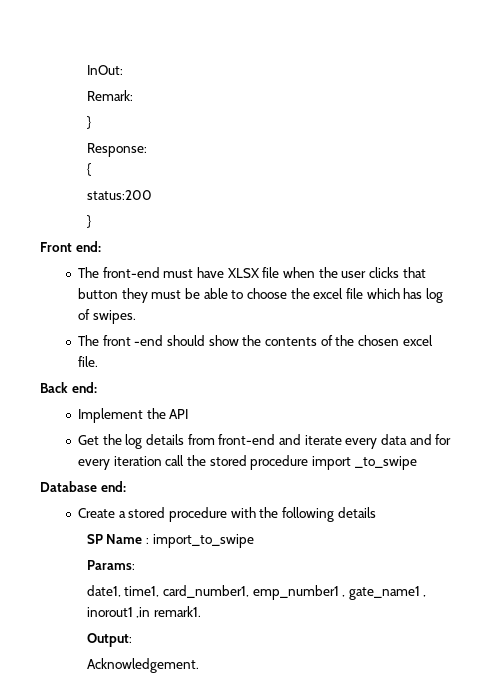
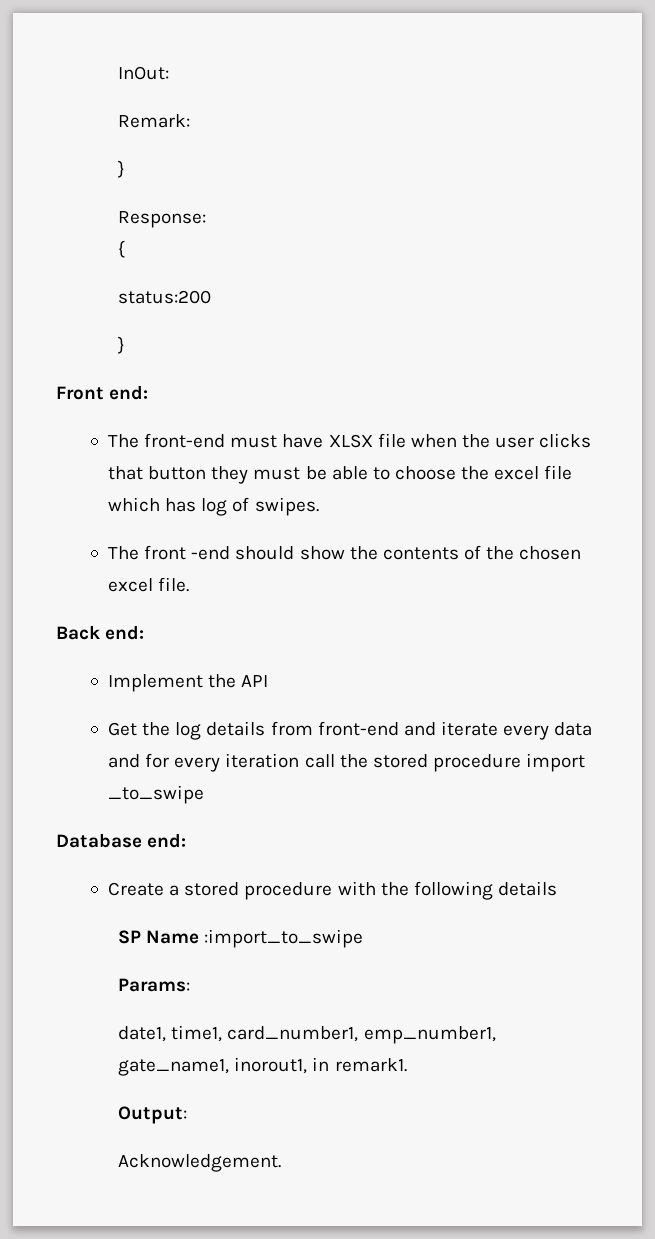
- SP Name : import_to_swipe
+ SP Name :import_to_swipe
- date1, time1, card_number1, emp_number1 , gate_name1 , inorout1 ,in remark1.
+ date1, time1, card_number1, emp_number1, gate_name1, inorout1, in remark1.

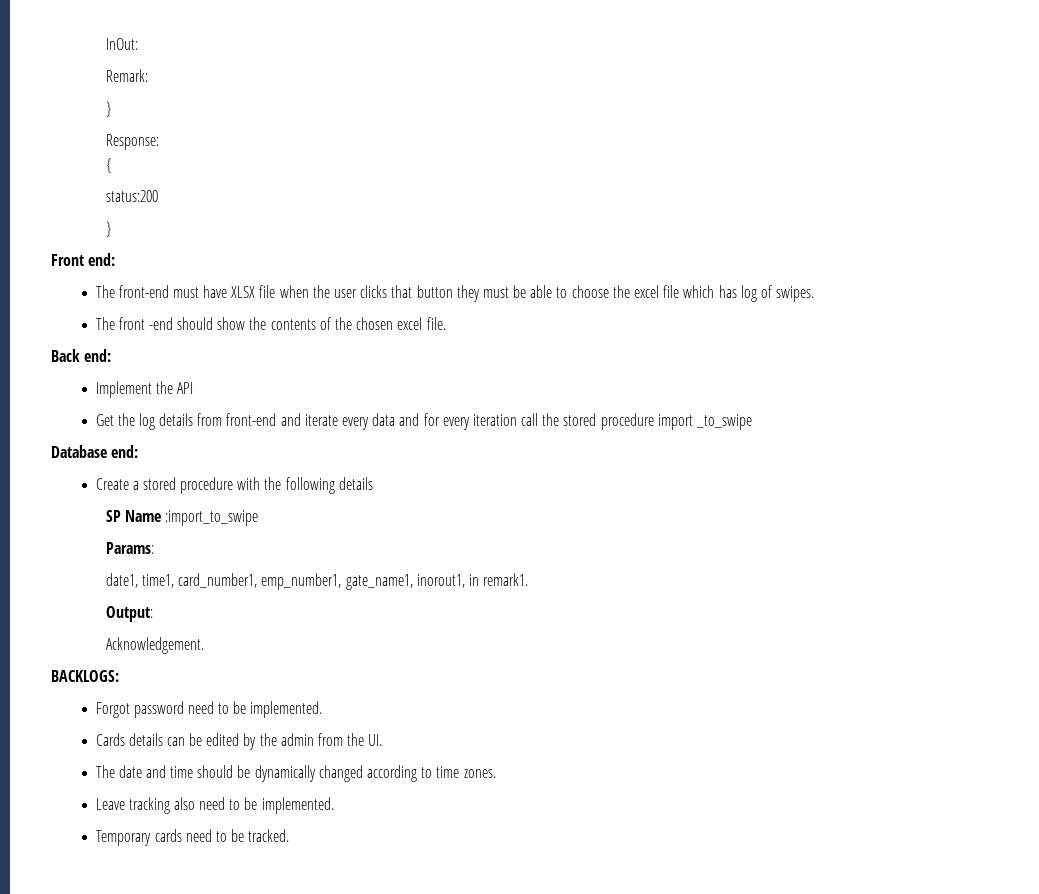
+ BACKLOGS:
+ Forgot password need to be implemented.
+ Cards details can be edited by the admin from the UI.
+ The date and time should be dynamically changed according to time zones.
+ Leave tracking also need to be implemented.
+ Temporary cards need to be tracked.

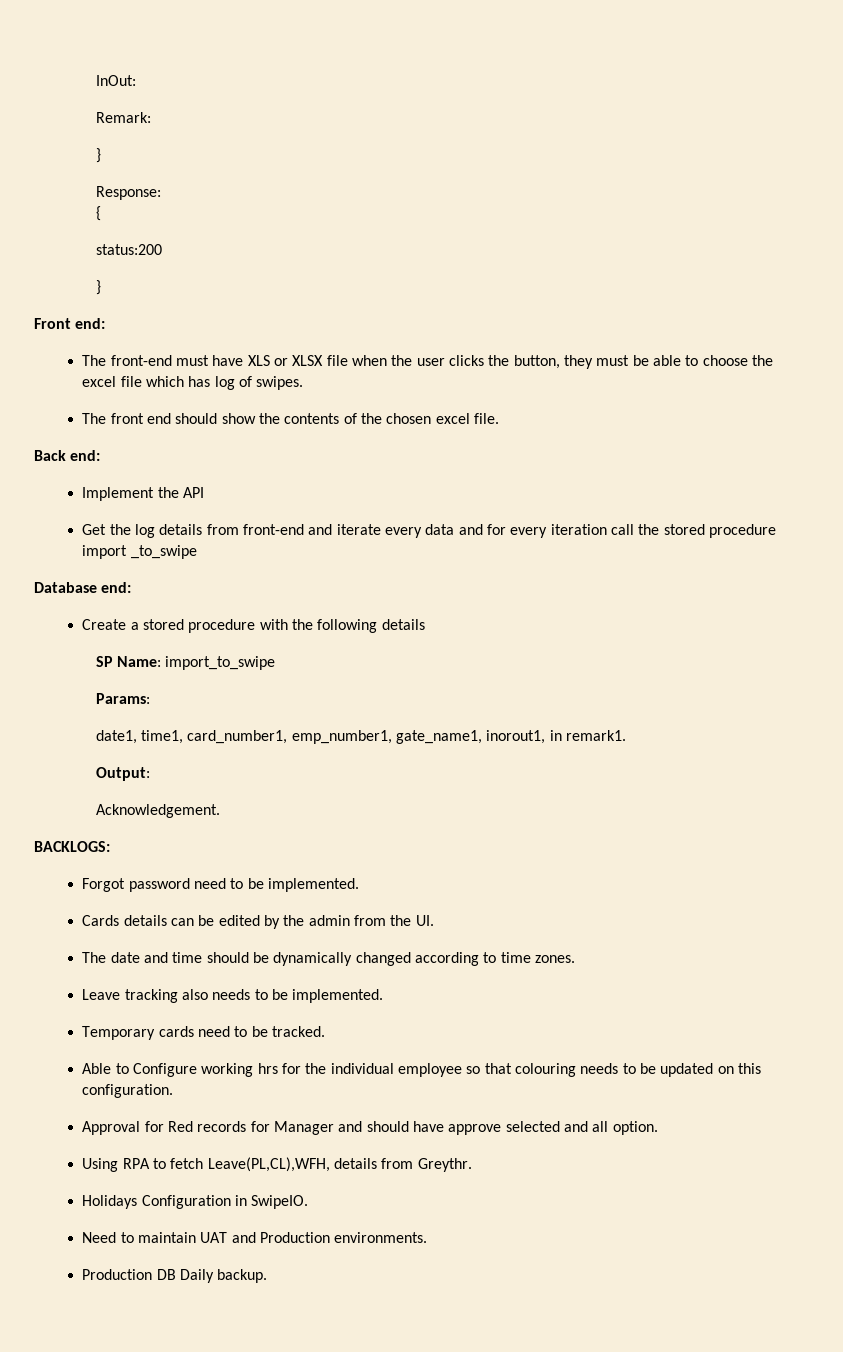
- The front-end must have XLSX file when the user clicks that button they must be able to choose the excel file which has log of swipes.
+ The front-end must have XLS or XLSX file when the user clicks the button, they must be able to choose the excel file which has log of swipes.
- The front -end should show the contents of the chosen excel file.
+ The front end should show the contents of the chosen excel file.
- SP Name :import_to_swipe
+ SP Name: import_to_swipe
- Leave tracking also need to be implemented.
+ Leave tracking also needs to be implemented.
+ Able to Configure working hrs for the individual employee so that colouring needs to be updated on this configuration.
+ Approval for Red records for Manager and should have approve selected and all option.
+ Using RPA to fetch Leave(PL,CL),WFH, details from Greythr.
+ Holidays Configuration in SwipeIO.
+ Need to maintain UAT and Production environments.
+ Production DB Daily backup.

